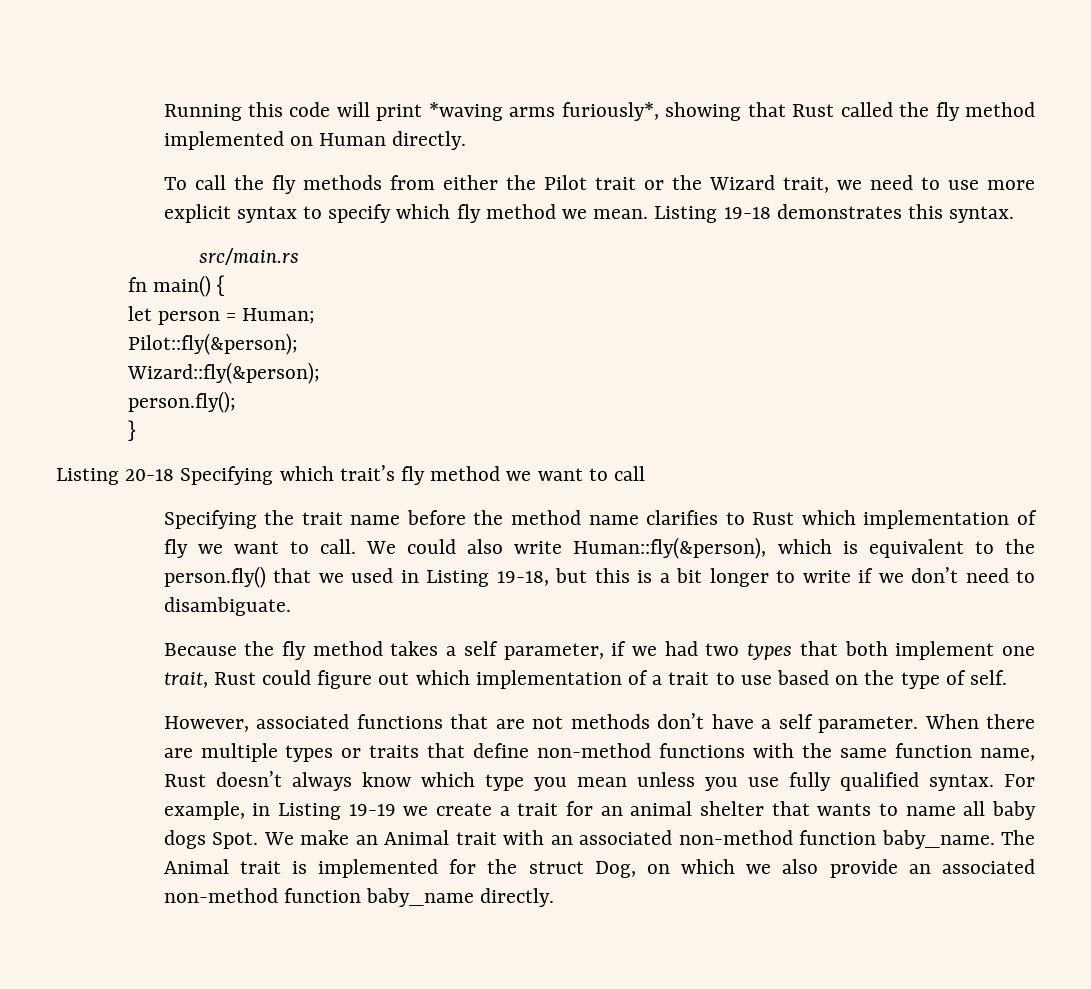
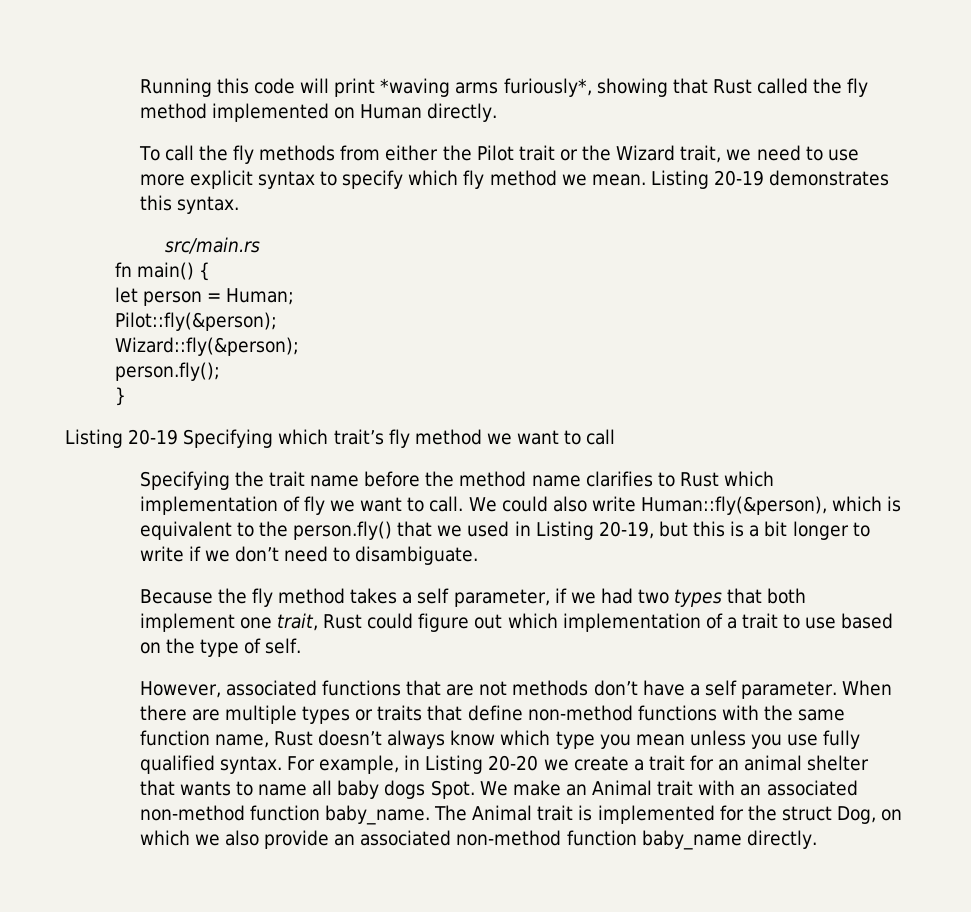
- Listing 19-18 demonstrates this syntax.
+ Listing 20-19 demonstrates this syntax.
- Listing 20-18 Specifying which trait’s fly method we want to call
+ Listing 20-19 Specifying which trait’s fly method we want to call
- We could also write Human::fly(&person), which is equivalent to the person.fly() that we used in Listing 19-18, but this is a bit longer to write if we don’t need to disambiguate.
+ We could also write Human::fly(&person), which is equivalent to the person.fly() that we used in Listing 20-19, but this is a bit longer to write if we don’t need to disambiguate.
- For example, in Listing 19-19 we create a trait for an animal shelter that wants to name all baby dogs Spot.
+ For example, in Listing 20-20 we create a trait for an animal shelter that wants to name all baby dogs Spot.

